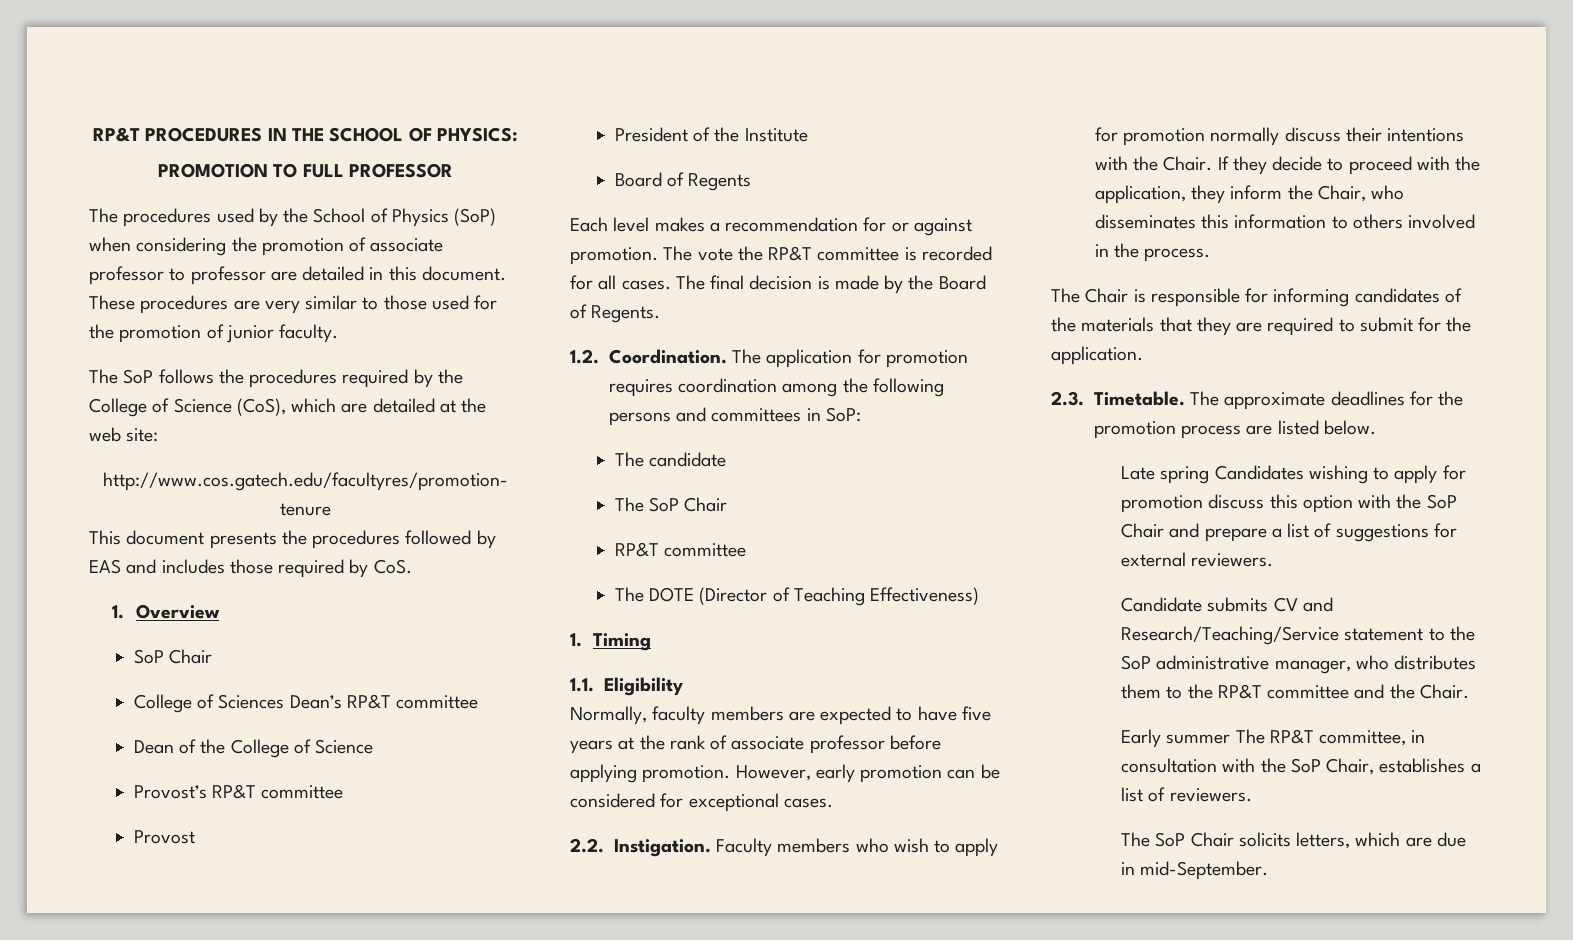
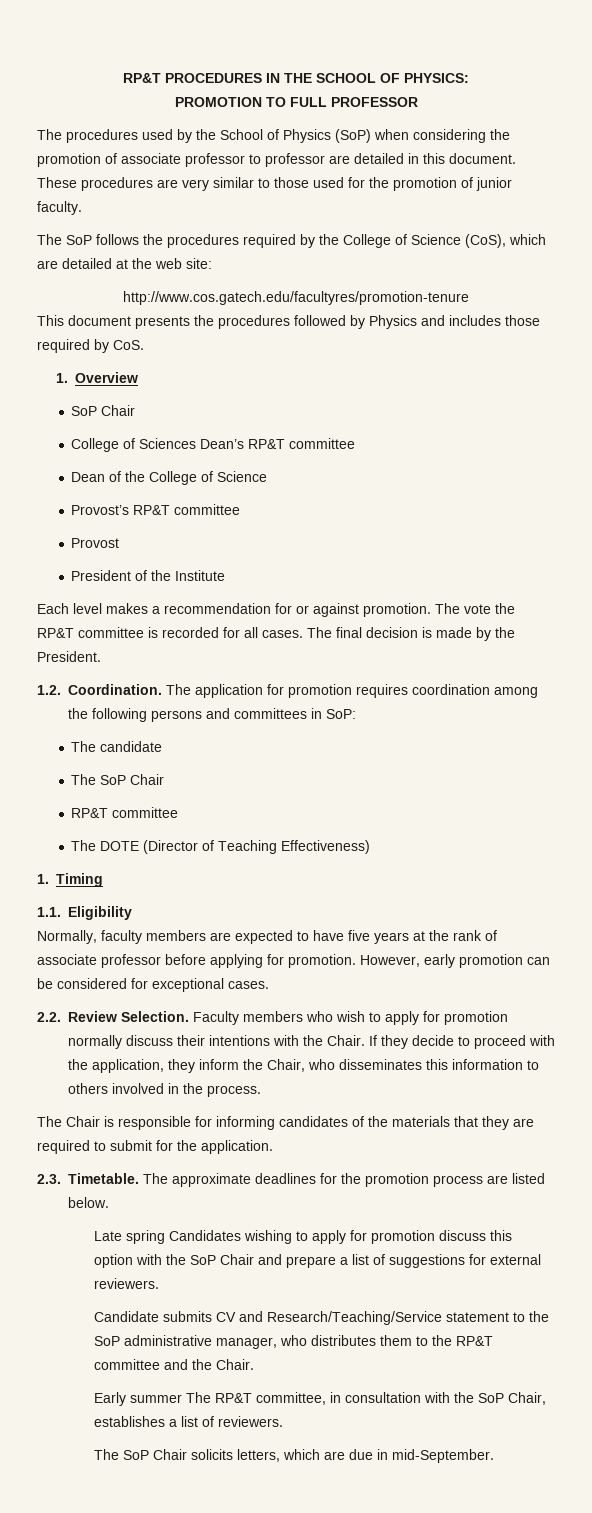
- This document presents the procedures followed by EAS and includes those required by CoS.
+ This document presents the procedures followed by Physics and includes those required by CoS.
- Board of Regents
- The final decision is made by the Board of Regents.
+ The final decision is made by the President.
- Normally, faculty members are expected to have five years at the rank of associate professor before applying promotion.
+ Normally, faculty members are expected to have five years at the rank of associate professor before applying for promotion.
- 2.2. Instigation.
+ 2.2. Review Selection.

